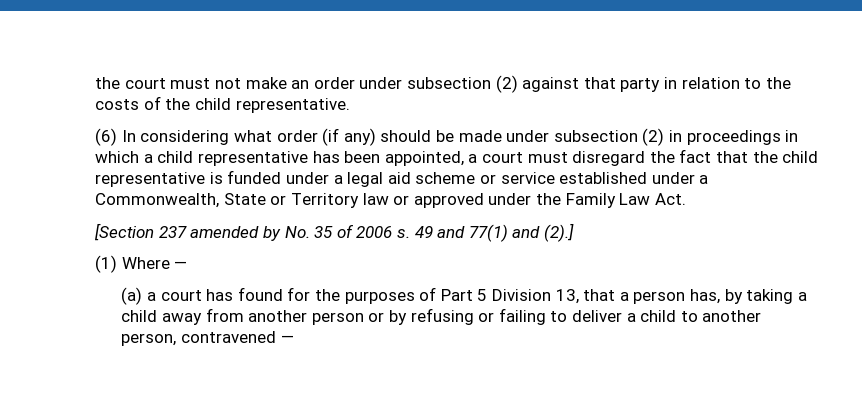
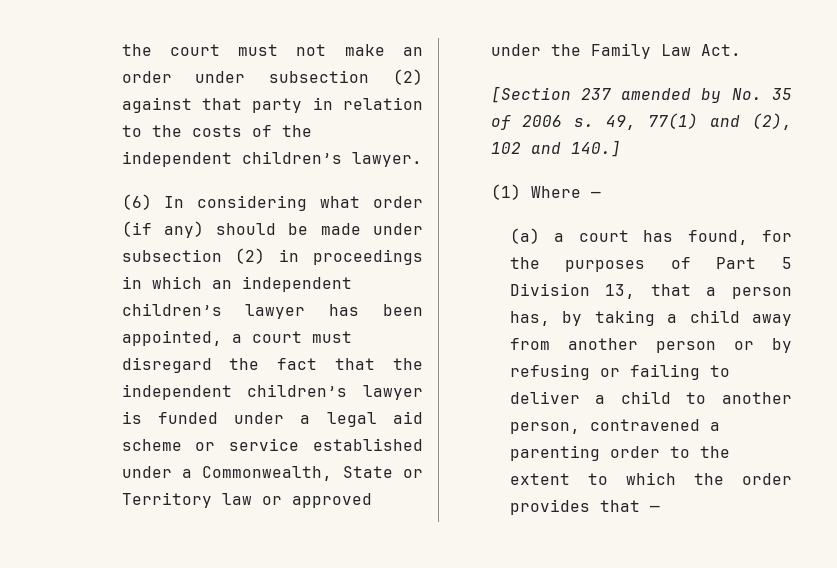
- the court must not make an order under subsection (2) against that party in relation to the costs of the child representative.
+ the court must not make an order under subsection (2) against that party in relation to the costs of the independent children’s lawyer.
- (6) In considering what order (if any) should be made under subsection (2) in proceedings in which a child representative has been appointed, a court must disregard the fact that the child representative is funded under a legal aid scheme or service established under a Commonwealth, State or Territory law or approved under the Family Law Act.
+ (6) In considering what order (if any) should be made under subsection (2) in proceedings in which an independent children’s lawyer has been appointed, a court must disregard the fact that the independent children’s lawyer is funded under a legal aid scheme or service established under a Commonwealth, State or Territory law or approved under the Family Law Act.
- 49 and 77(1) and (2).]
+ 49, 77(1) and (2), 102 and 140.]
- (a) a court has found for the purposes of Part 5 Division 13, that a person has, by taking a child away from another person or by refusing or failing to deliver a child to another person, contravened —
+ (a) a court has found, for the purposes of Part 5 Division 13, that a person has, by taking a child away from another person or by refusing or failing to deliver a child to another person, contravened a parenting order to the extent to which the order provides that —

